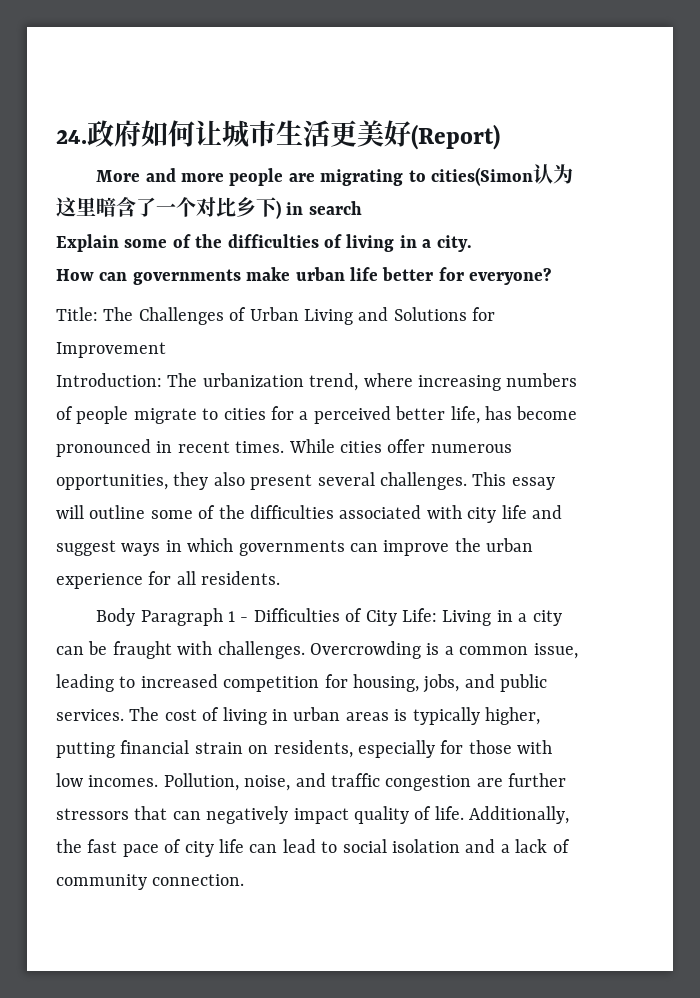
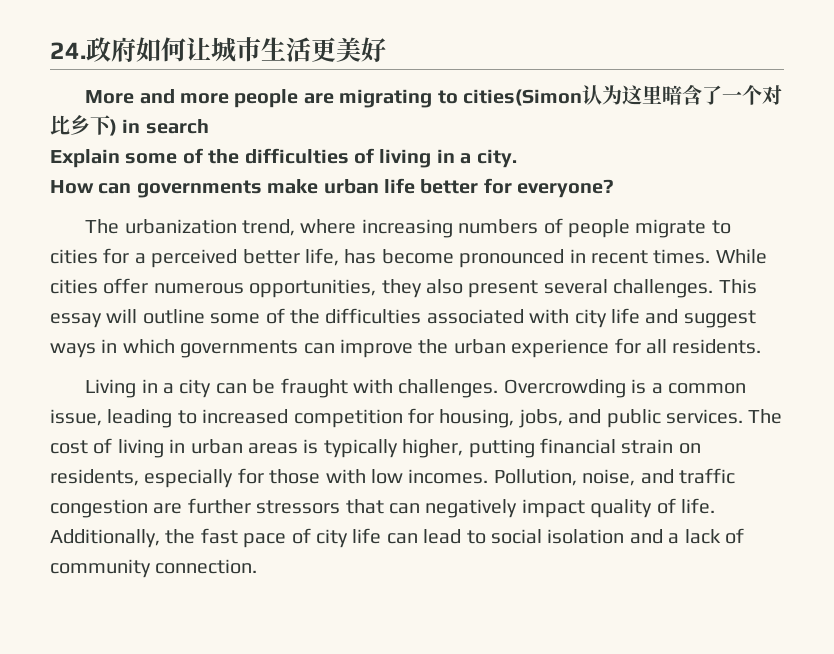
- 24.政府如何让城市生活更美好(Report)
+ 24.政府如何让城市生活更美好
- Title: The Challenges of Urban Living and Solutions for Improvement
- Introduction: The urbanization trend, where increasing numbers of people migrate to cities for a perceived better life, has become pronounced in recent times.
+ The urbanization trend, where increasing numbers of people migrate to cities for a perceived better life, has become pronounced in recent times.
- Body Paragraph 1 - Difficulties of City Life: Living in a city can be fraught with challenges.
+ Living in a city can be fraught with challenges.

